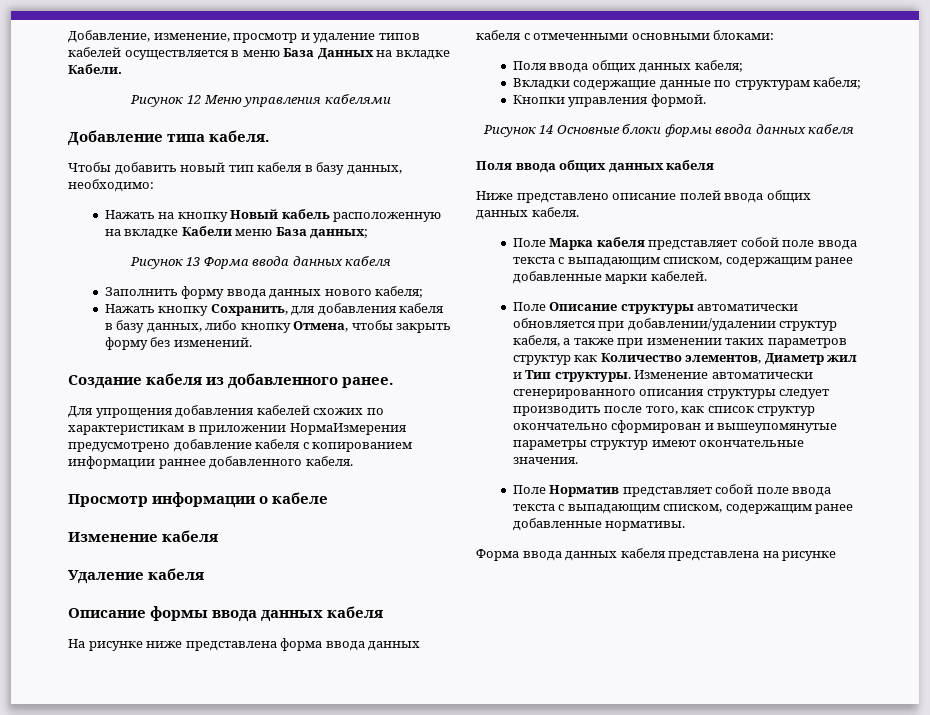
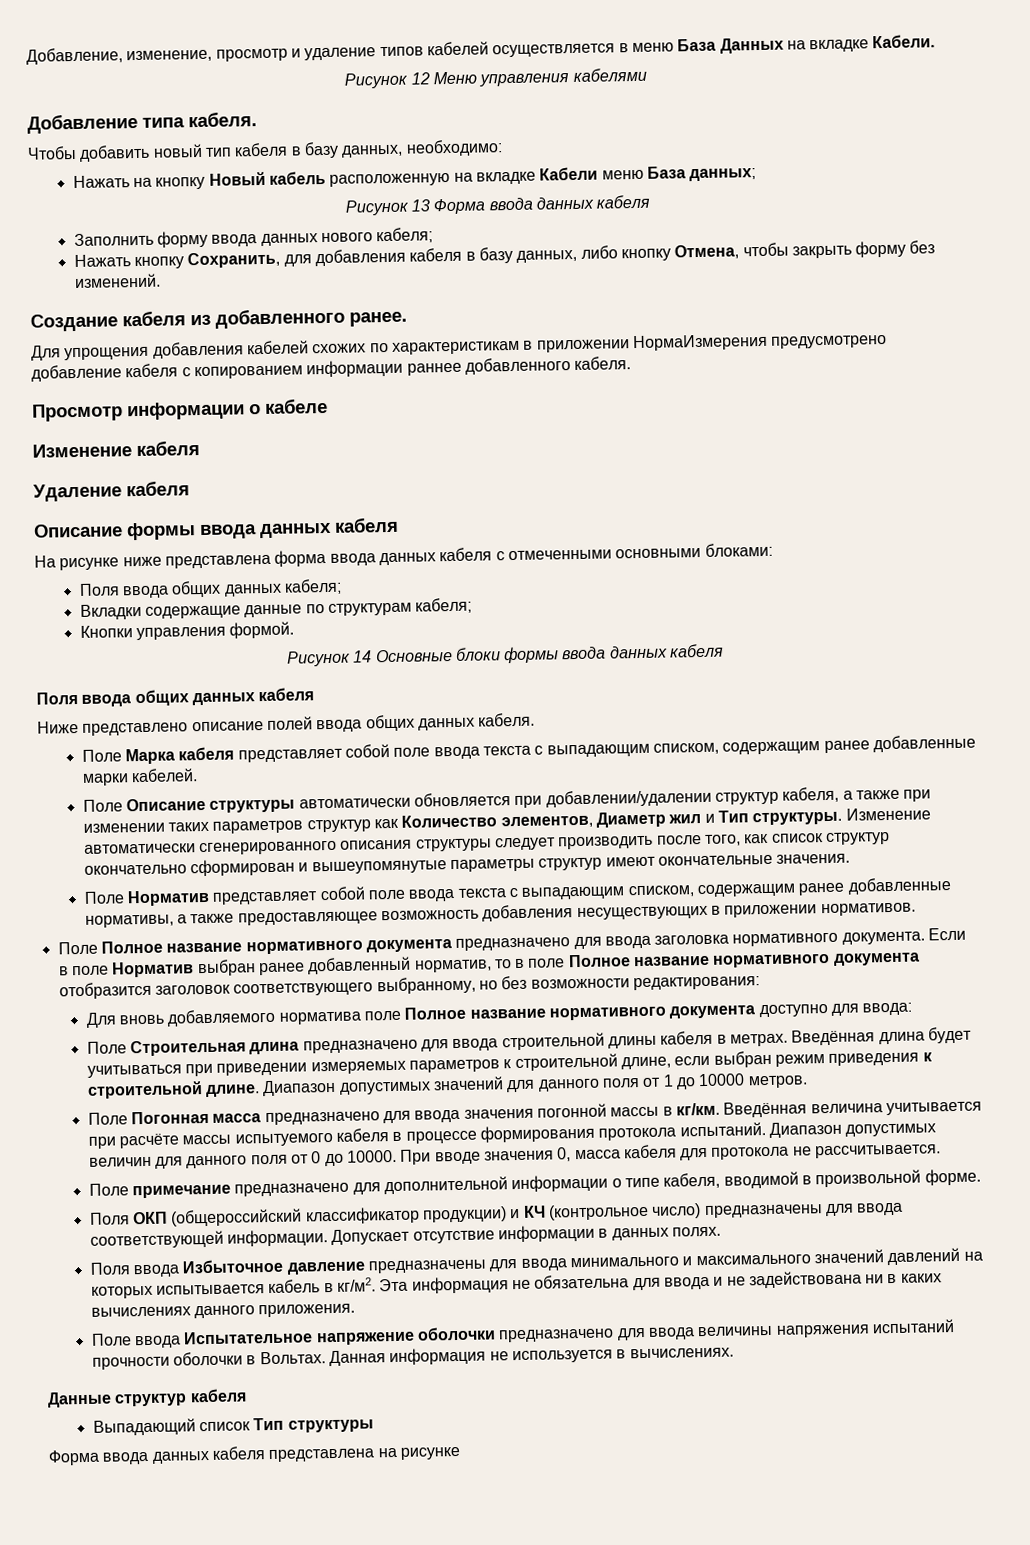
- Поле Норматив представляет собой поле ввода текста с выпадающим списком, содержащим ранее добавленные нормативы.
+ Поле Норматив представляет собой поле ввода текста с выпадающим списком, содержащим ранее добавленные нормативы, а также предоставляющее возможность добавления несуществующих в приложении нормативов.
+ Поле Полное название нормативного документа предназначено для ввода заголовка нормативного документа. Если в поле Норматив выбран ранее добавленный норматив, то в поле Полное название нормативного документа отобразится заголовок соответствующего выбранному, но без возможности редактирования:
+ Для вновь добавляемого норматива поле Полное название нормативного документа доступно для ввода:
+ Поле Строительная длина предназначено для ввода строительной длины кабеля в метрах. Введённая длина будет учитываться при приведении измеряемых параметров к строительной длине, если выбран режим приведения к строительной длине. Диапазон допустимых значений для данного поля от 1 до 10000 метров.
+ Поле Погонная масса предназначено для ввода значения погонной массы в кг/км. Введённая величина учитывается при расчёте массы испытуемого кабеля в процессе формирования протокола испытаний. Диапазон допустимых величин для данного поля от 0 до 10000. При вводе значения 0, масса кабеля для протокола не рассчитывается.
+ Поле примечание предназначено для дополнительной информации о типе кабеля, вводимой в произвольной форме.
+ Поля ОКП (общероссийский классификатор продукции) и КЧ (контрольное число) предназначены для ввода соответствующей информации. Допускает отсутствие информации в данных полях.
+ Поля ввода Избыточное давление предназначены для ввода минимального и максимального значений давлений на которых испытывается кабель в кг/м2. Эта информация не обязательна для ввода и не задействована ни в каких вычислениях данного приложения.
+ Поле ввода Испытательное напряжение оболочки предназначено для ввода величины напряжения испытаний прочности оболочки в Вольтах. Данная информация не используется в вычислениях.
+ Данные структур кабеля
+ Выпадающий список Тип структуры

